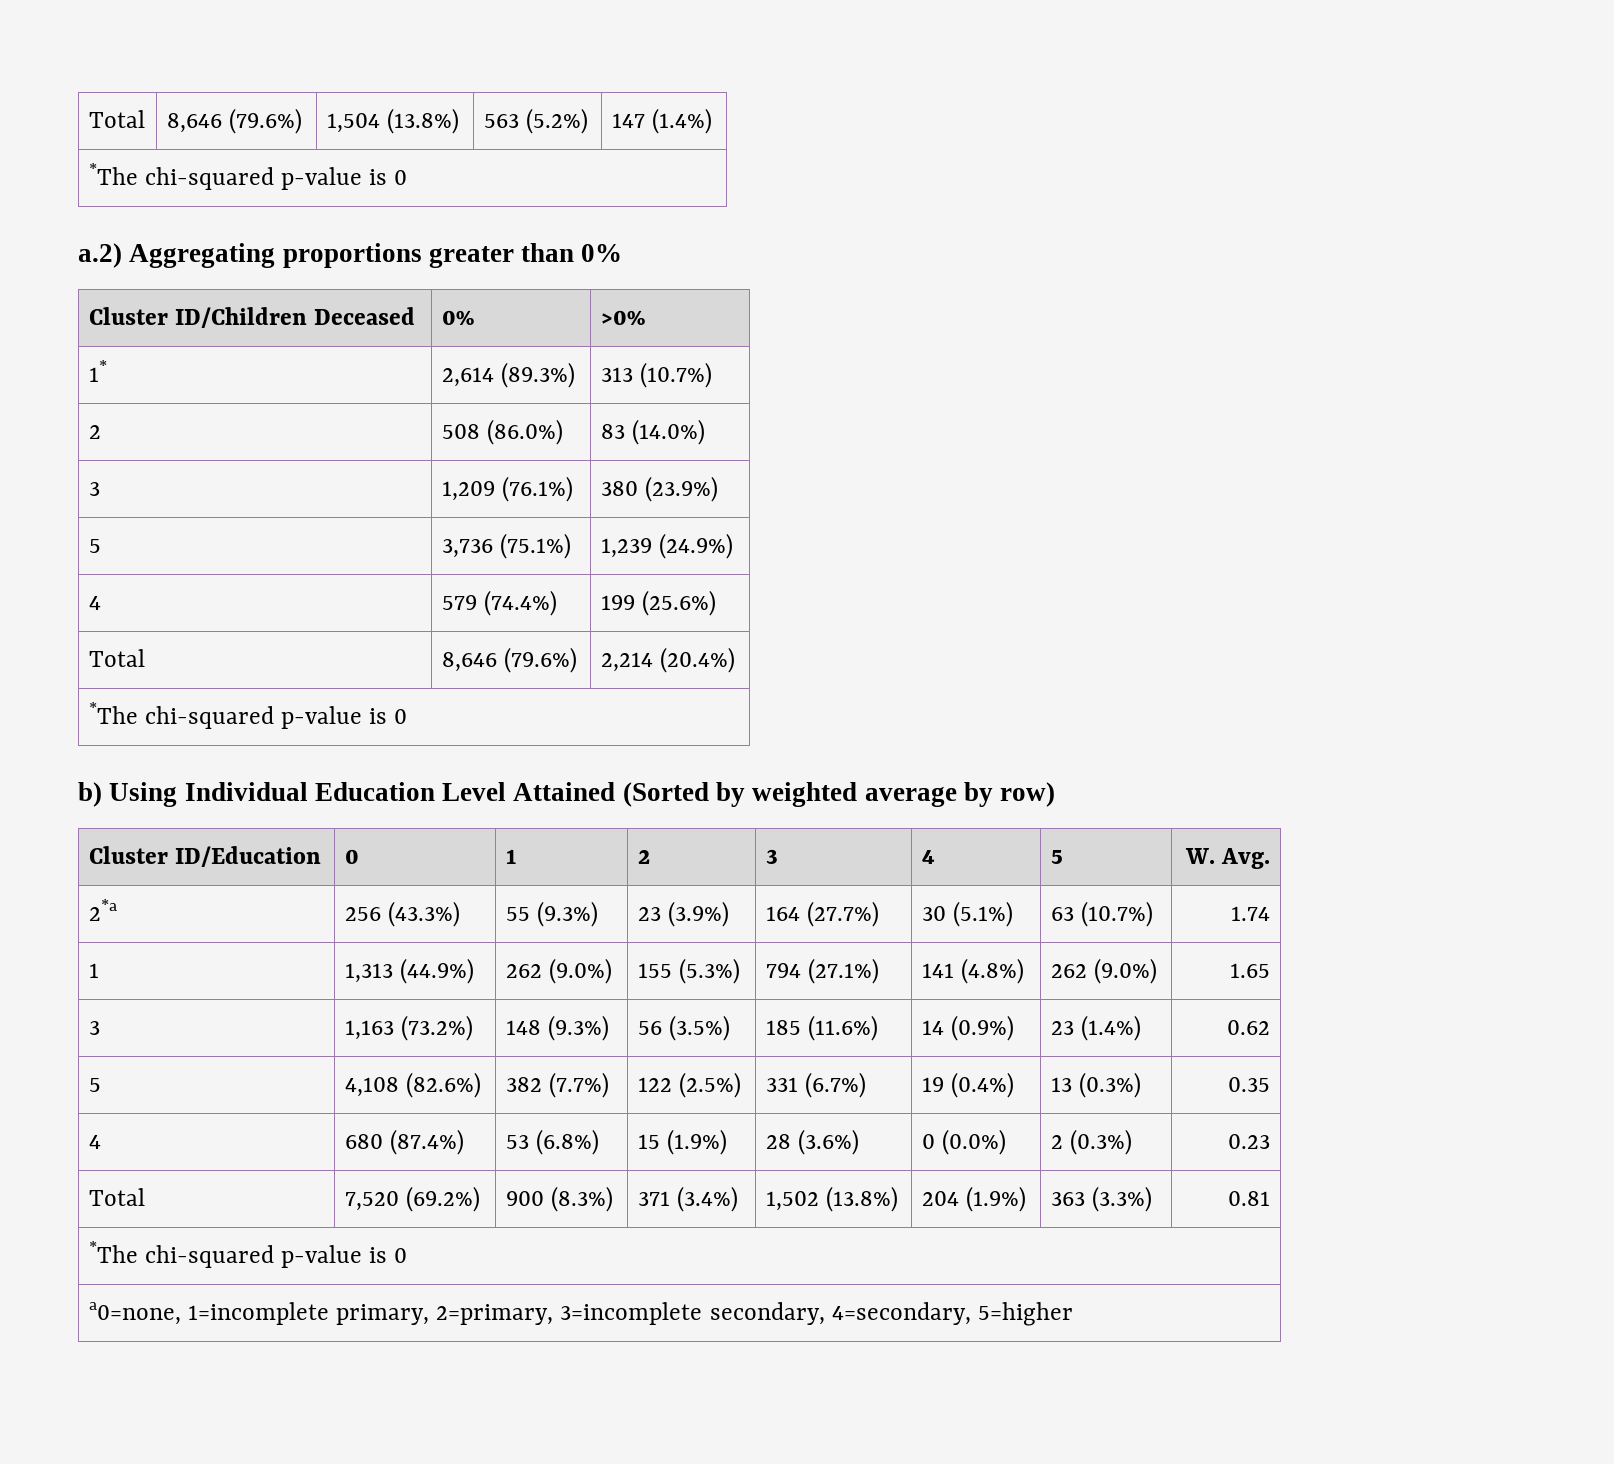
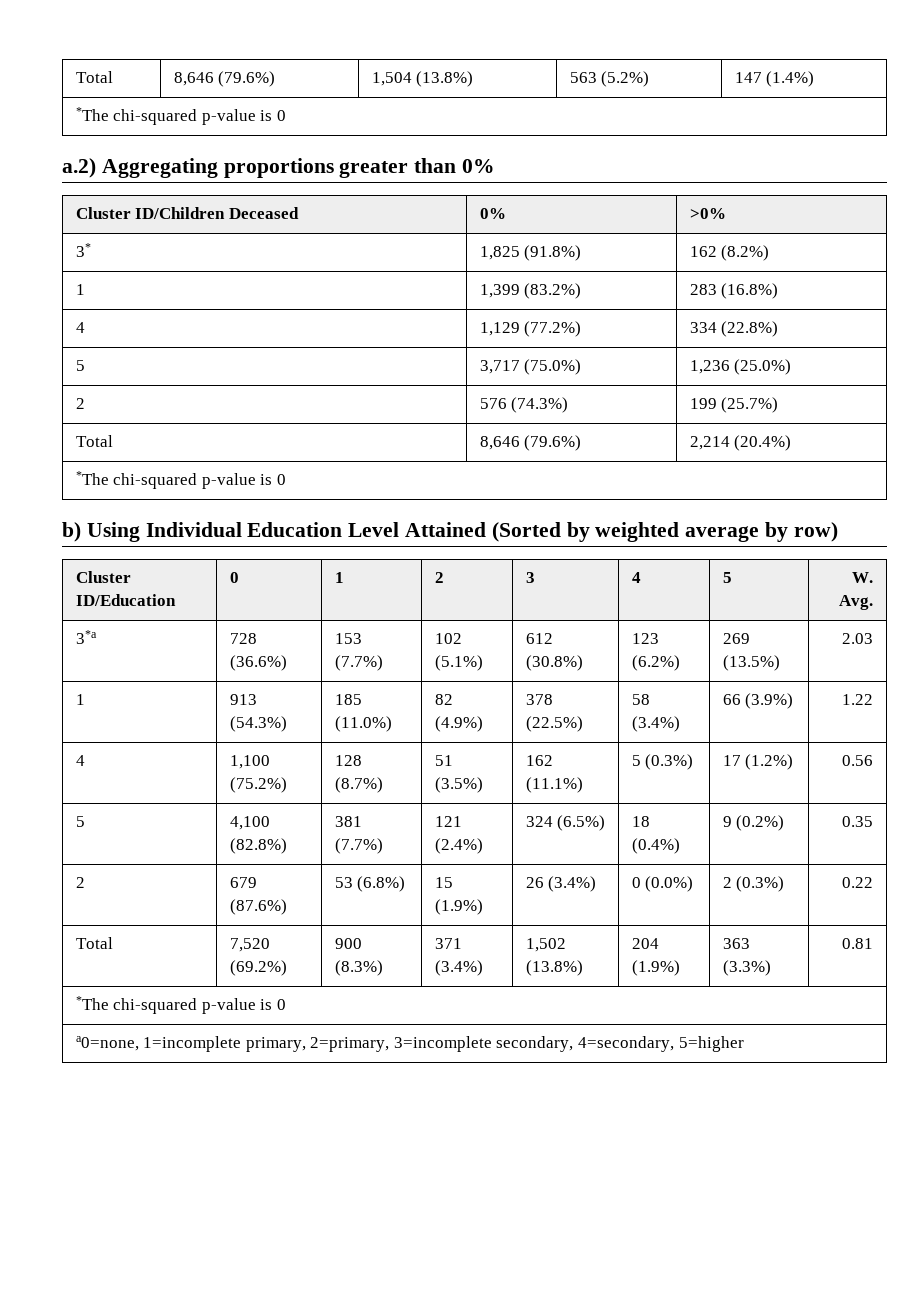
- 1* | 2,614 (89.3%) | 313 (10.7%)
- 2 | 508 (86.0%) | 83 (14.0%)
- 3 | 1,209 (76.1%) | 380 (23.9%)
- 5 | 3,736 (75.1%) | 1,239 (24.9%)
- 4 | 579 (74.4%) | 199 (25.6%)
+ 3* | 1,825 (91.8%) | 162 (8.2%)
+ 1 | 1,399 (83.2%) | 283 (16.8%)
+ 4 | 1,129 (77.2%) | 334 (22.8%)
+ 5 | 3,717 (75.0%) | 1,236 (25.0%)
+ 2 | 576 (74.3%) | 199 (25.7%)
- 2*a | 256 (43.3%) | 55 (9.3%) | 23 (3.9%) | 164 (27.7%) | 30 (5.1%) | 63 (10.7%) | 1.74
- 1 | 1,313 (44.9%) | 262 (9.0%) | 155 (5.3%) | 794 (27.1%) | 141 (4.8%) | 262 (9.0%) | 1.65
- 3 | 1,163 (73.2%) | 148 (9.3%) | 56 (3.5%) | 185 (11.6%) | 14 (0.9%) | 23 (1.4%) | 0.62
- 5 | 4,108 (82.6%) | 382 (7.7%) | 122 (2.5%) | 331 (6.7%) | 19 (0.4%) | 13 (0.3%) | 0.35
+ 3*a | 728 (36.6%) | 153 (7.7%) | 102 (5.1%) | 612 (30.8%) | 123 (6.2%) | 269 (13.5%) | 2.03
+ 1 | 913 (54.3%) | 185 (11.0%) | 82 (4.9%) | 378 (22.5%) | 58 (3.4%) | 66 (3.9%) | 1.22
+ 4 | 1,100 (75.2%) | 128 (8.7%) | 51 (3.5%) | 162 (11.1%) | 5 (0.3%) | 17 (1.2%) | 0.56
+ 5 | 4,100 (82.8%) | 381 (7.7%) | 121 (2.4%) | 324 (6.5%) | 18 (0.4%) | 9 (0.2%) | 0.35
- 4 | 680 (87.4%) | 53 (6.8%) | 15 (1.9%) | 28 (3.6%) | 0 (0.0%) | 2 (0.3%) | 0.23
+ 2 | 679 (87.6%) | 53 (6.8%) | 15 (1.9%) | 26 (3.4%) | 0 (0.0%) | 2 (0.3%) | 0.22

